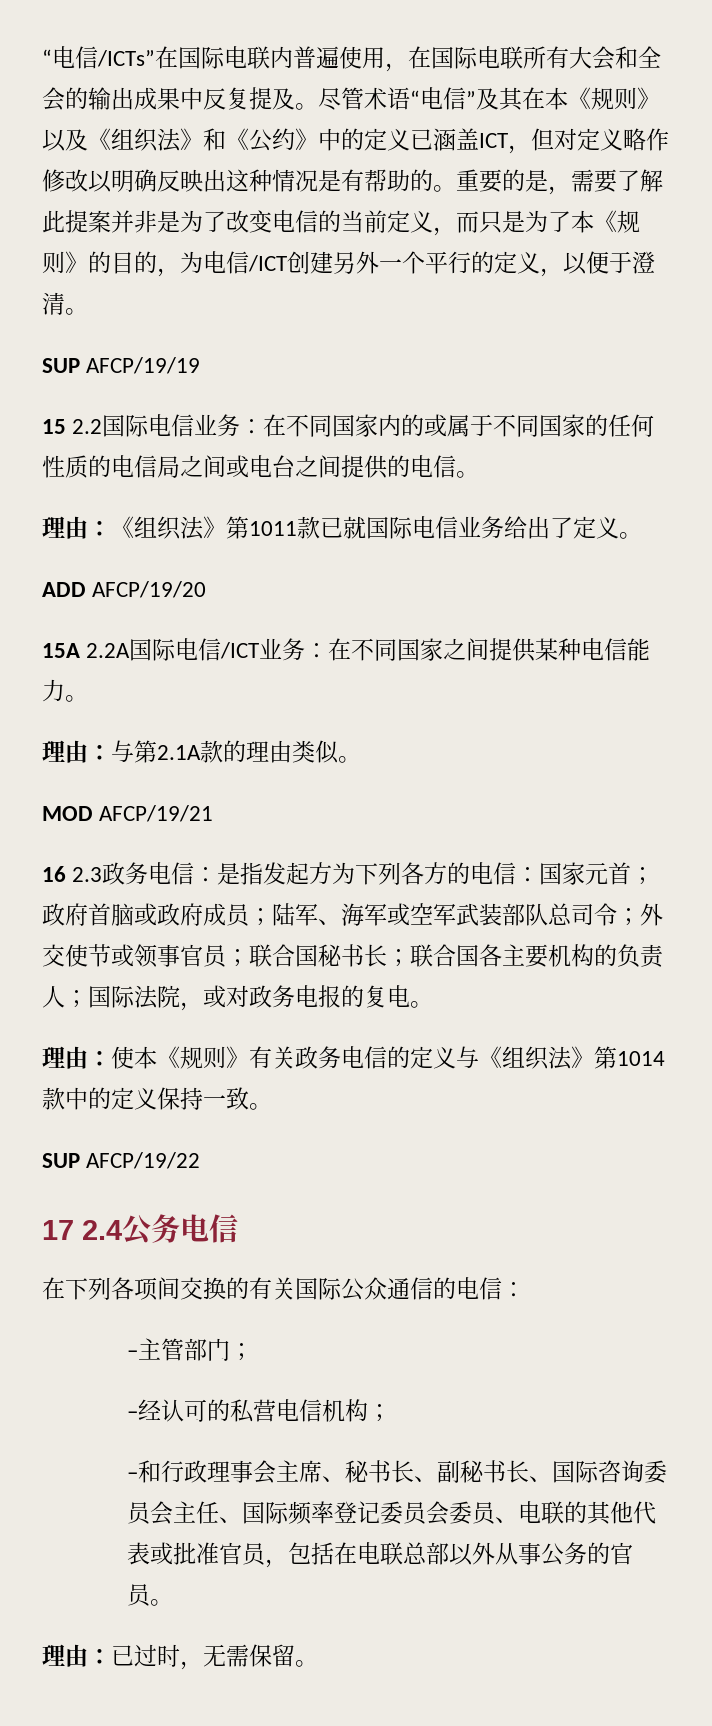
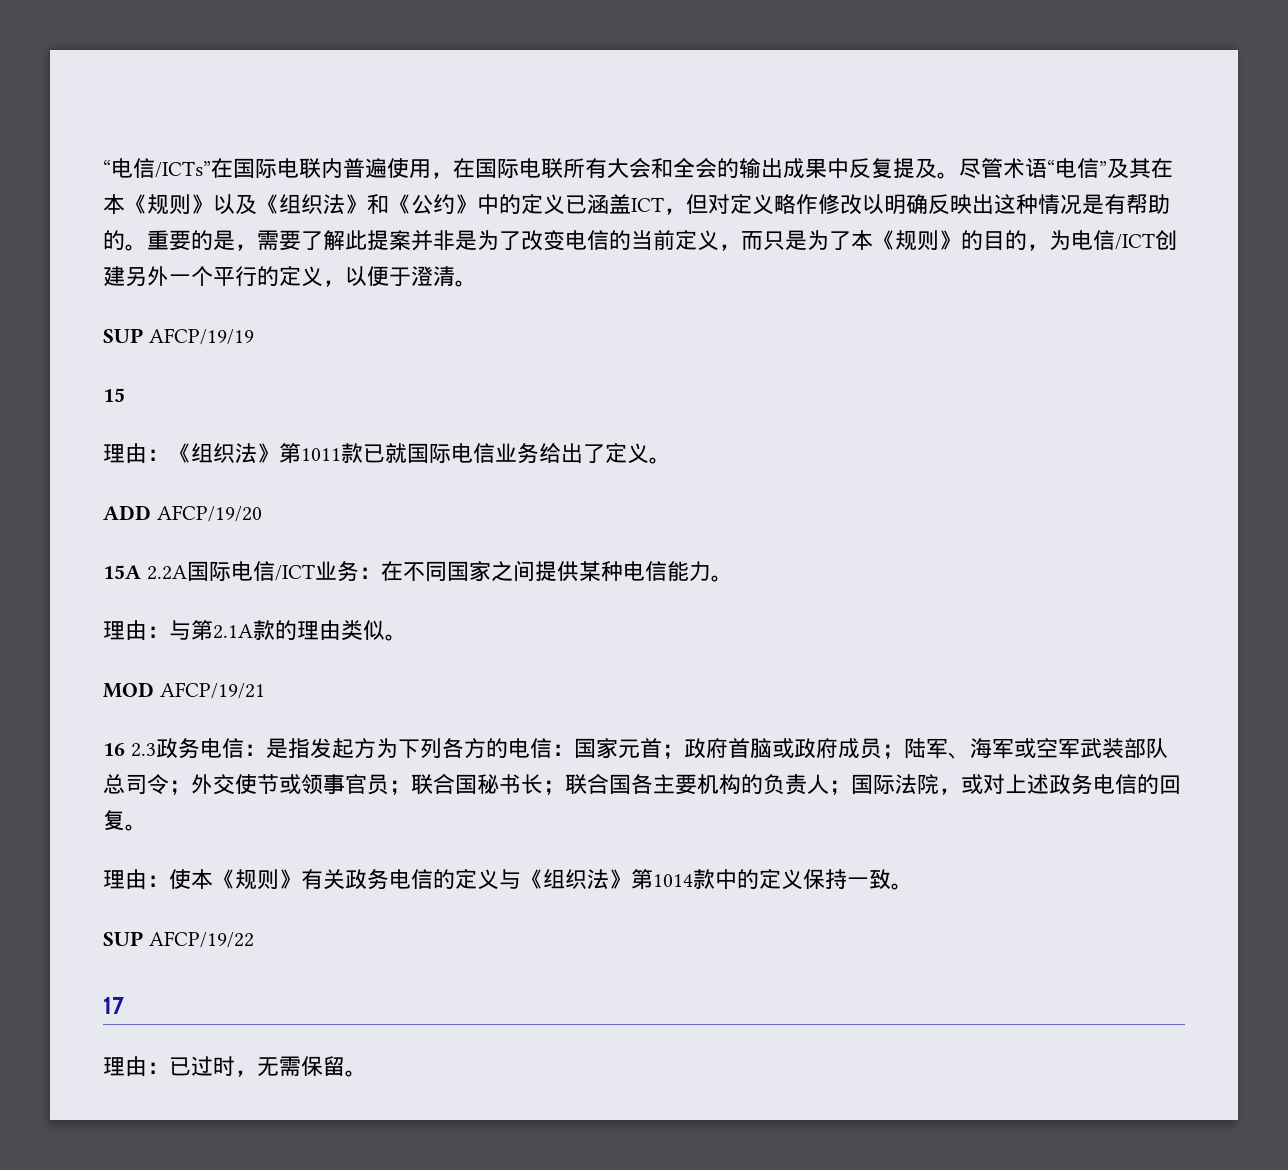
- 15 2.2国际电信业务：在不同国家内的或属于不同国家的任何性质的电信局之间或电台之间提供的电信。
+ 15
- 16 2.3政务电信：是指发起方为下列各方的电信：国家元首；政府首脑或政府成员；陆军、海军或空军武装部队总司令；外交使节或领事官员；联合国秘书长；联合国各主要机构的负责人；国际法院，或对政务电报的复电。
+ 16 2.3政务电信：是指发起方为下列各方的电信：国家元首；政府首脑或政府成员；陆军、海军或空军武装部队总司令；外交使节或领事官员；联合国秘书长；联合国各主要机构的负责人；国际法院，或对上述政务电信的回复。
- 17 2.4公务电信
- 在下列各项间交换的有关国际公众通信的电信：
- –主管部门；
- –经认可的私营电信机构；
- –和行政理事会主席、秘书长、副秘书长、国际咨询委员会主任、国际频率登记委员会委员、电联的其他代表或批准官员，包括在电联总部以外从事公务的官员。
+ 17

